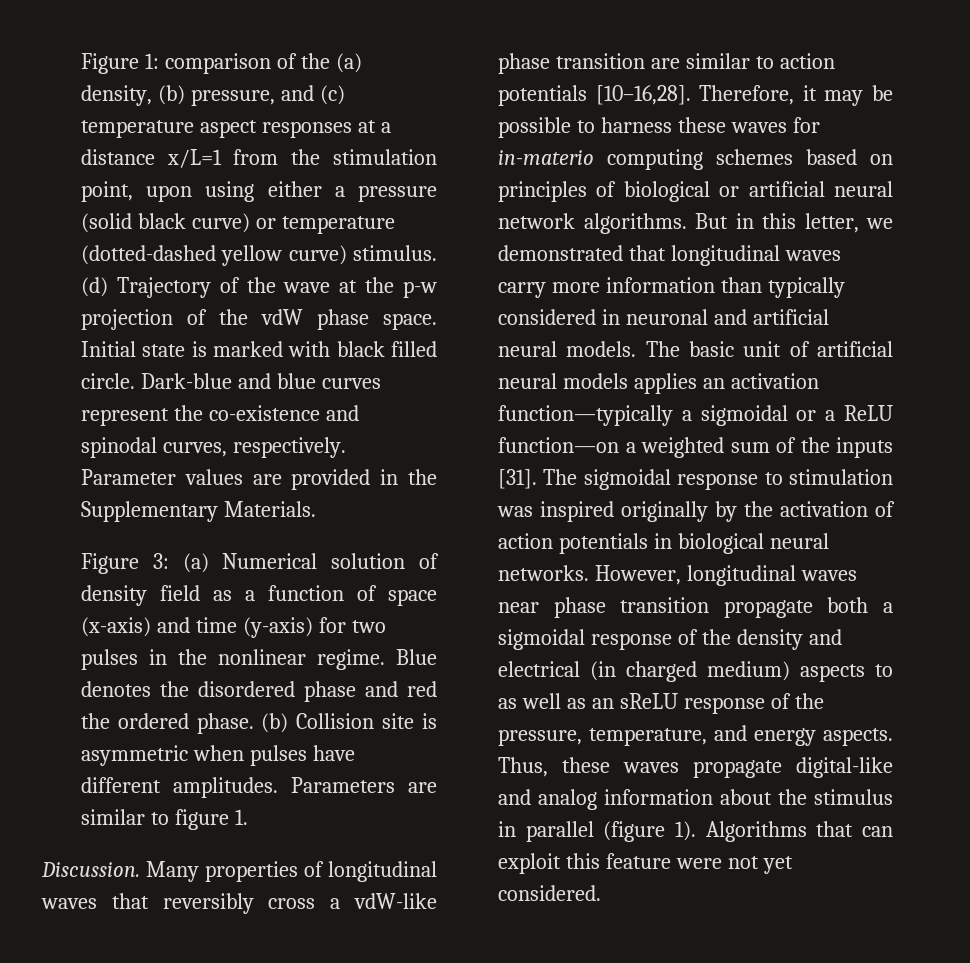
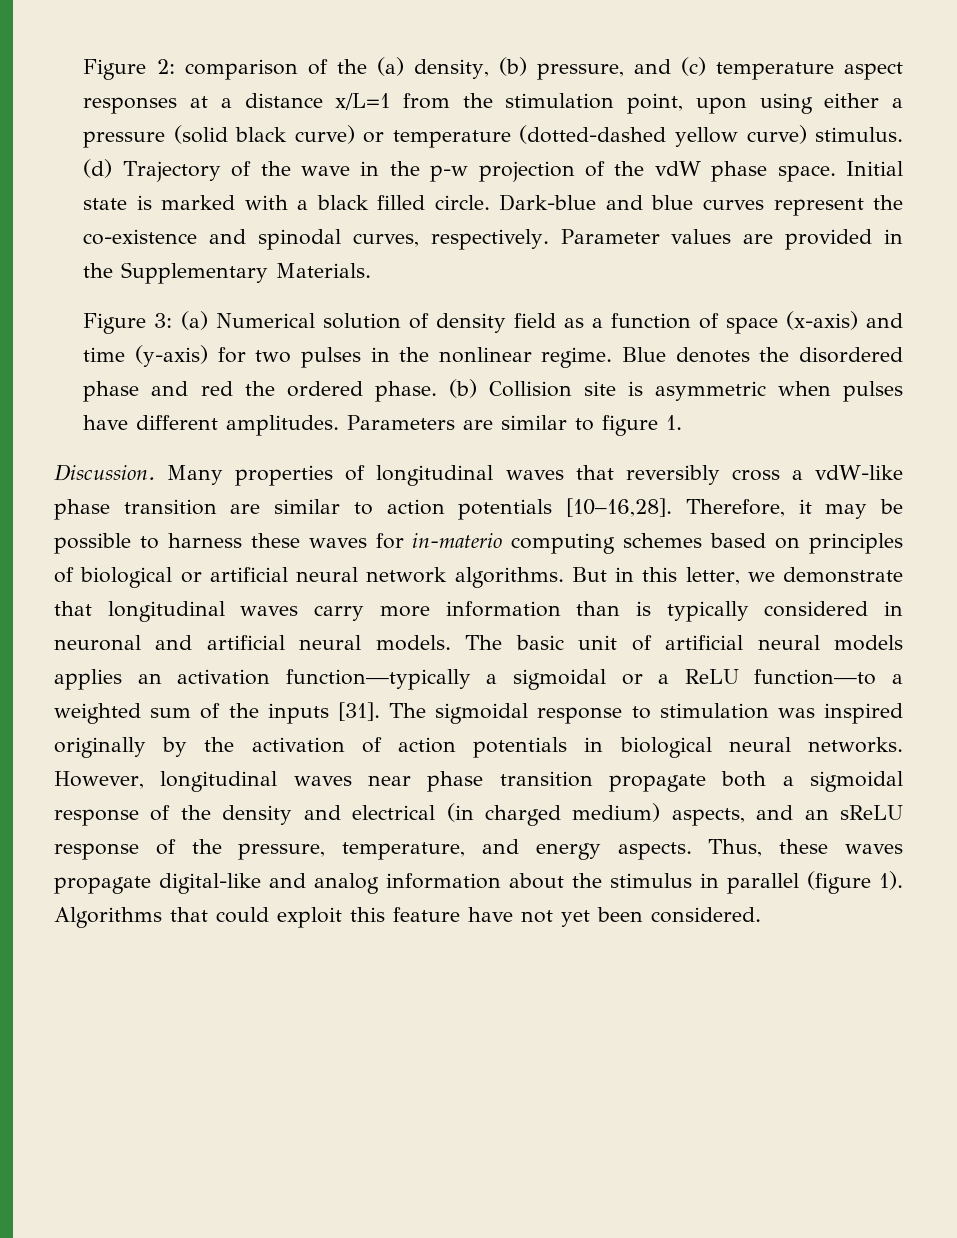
- Figure 1: comparison of the (a) density, (b) pressure, and (c) temperature aspect responses at a distance x/L=1 from the stimulation point, upon using either a pressure (solid black curve) or temperature (dotted-dashed yellow curve) stimulus.
+ Figure 2: comparison of the (a) density, (b) pressure, and (c) temperature aspect responses at a distance x/L=1 from the stimulation point, upon using either a pressure (solid black curve) or temperature (dotted-dashed yellow curve) stimulus.
- (d) Trajectory of the wave at the p-w projection of the vdW phase space.
+ (d) Trajectory of the wave in the p-w projection of the vdW phase space.
- Initial state is marked with black filled circle.
+ Initial state is marked with a black filled circle.
- But in this letter, we demonstrated that longitudinal waves carry more information than typically considered in neuronal and artificial neural models.
+ But in this letter, we demonstrate that longitudinal waves carry more information than is typically considered in neuronal and artificial neural models.
- The basic unit of artificial neural models applies an activation function—typically a sigmoidal or a ReLU function—on a weighted sum of the inputs [31].
+ The basic unit of artificial neural models applies an activation function—typically a sigmoidal or a ReLU function—to a weighted sum of the inputs [31].
- However, longitudinal waves near phase transition propagate both a sigmoidal response of the density and electrical (in charged medium) aspects to as well as an sReLU response of the pressure, temperature, and energy aspects.
+ However, longitudinal waves near phase transition propagate both a sigmoidal response of the density and electrical (in charged medium) aspects, and an sReLU response of the pressure, temperature, and energy aspects.
- Algorithms that can exploit this feature were not yet considered.
+ Algorithms that could exploit this feature have not yet been considered.

